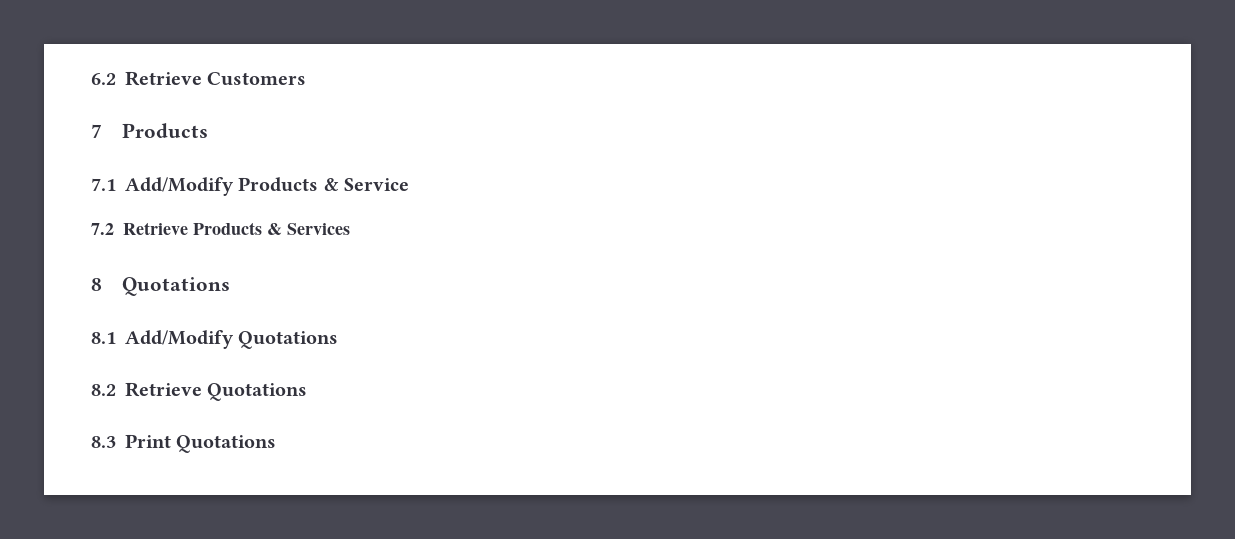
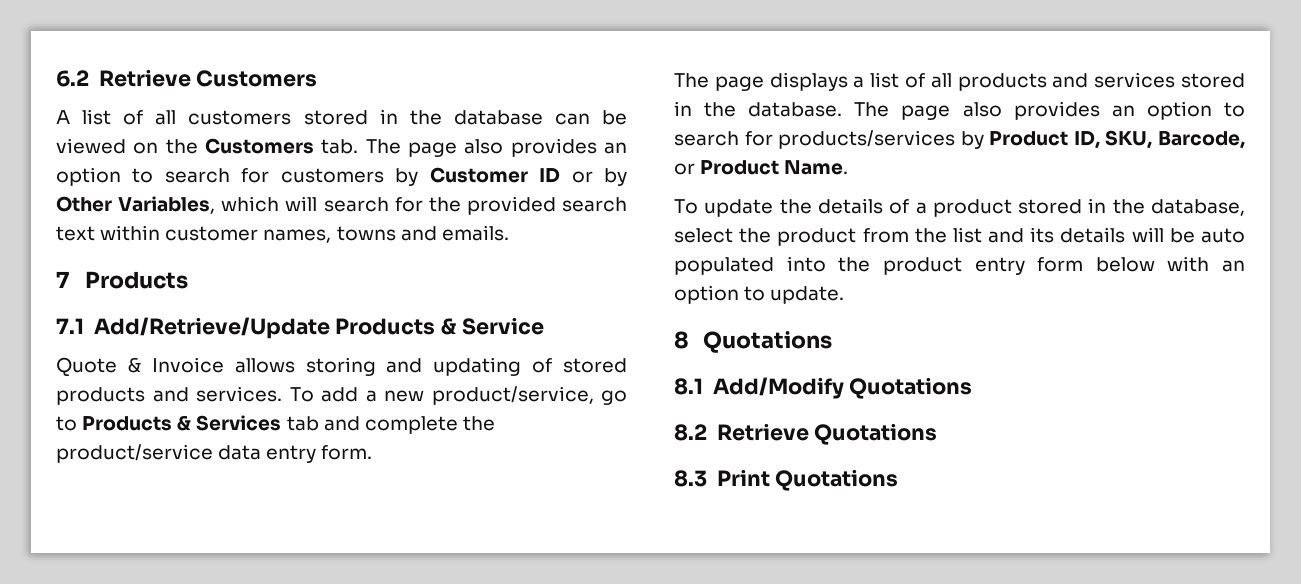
+ A list of all customers stored in the database can be viewed on the Customers tab. The page also provides an option to search for customers by Customer ID or by Other Variables, which will search for the provided search text within customer names, towns and emails.
- 7.1 Add/Modify Products & Service
+ 7.1 Add/Retrieve/Update Products & Service
- 7.2 Retrieve Products & Services
+ Quote & Invoice allows storing and updating of stored products and services. To add a new product/service, go to Products & Services tab and complete the product/service data entry form.
+ The page displays a list of all products and services stored in the database. The page also provides an option to search for products/services by Product ID, SKU, Barcode, or Product Name.
+ To update the details of a product stored in the database, select the product from the list and its details will be auto populated into the product entry form below with an option to update.

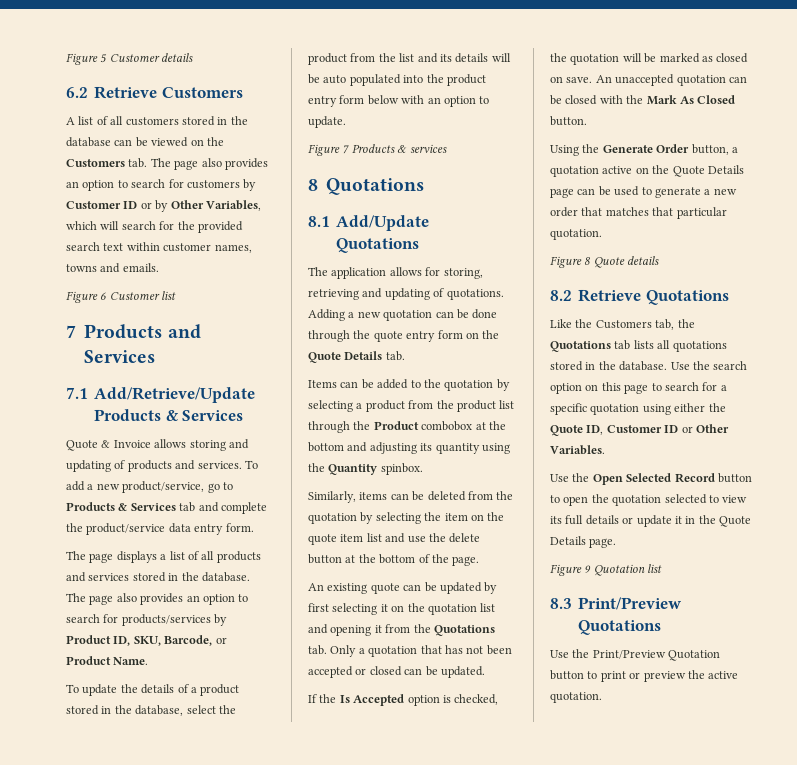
+ Figure 5 Customer details
- 7 Products
+ Figure 6 Customer list
+ 7 Products and Services
- 7.1 Add/Retrieve/Update Products & Service
+ 7.1 Add/Retrieve/Update Products & Services
- Quote & Invoice allows storing and updating of stored products and services.
+ Quote & Invoice allows storing and updating of products and services.
+ Figure 7 Products & services
- 8.1 Add/Modify Quotations
+ 8.1 Add/Update Quotations
+ The application allows for storing, retrieving and updating of quotations. Adding a new quotation can be done through the quote entry form on the Quote Details tab.
+ Items can be added to the quotation by selecting a product from the product list through the Product combobox at the bottom and adjusting its quantity using the Quantity spinbox.
+ Similarly, items can be deleted from the quotation by selecting the item on the quote item list and use the delete button at the bottom of the page.
+ An existing quote can be updated by first selecting it on the quotation list and opening it from the Quotations tab. Only a quotation that has not been accepted or closed can be updated.
+ If the Is Accepted option is checked, the quotation will be marked as closed on save. An unaccepted quotation can be closed with the Mark As Closed button.
+ Using the Generate Order button, a quotation active on the Quote Details page can be used to generate a new order that matches that particular quotation.
+ Figure 8 Quote details
  8.2 Retrieve Quotations
+ Like the Customers tab, the Quotations tab lists all quotations stored in the database. Use the search option on this page to search for a specific quotation using either the Quote ID, Customer ID or Other Variables.
+ Use the Open Selected Record button to open the quotation selected to view its full details or update it in the Quote Details page.
+ Figure 9 Quotation list
- 8.3 Print Quotations
+ 8.3 Print/Preview Quotations
+ Use the Print/Preview Quotation button to print or preview the active quotation.

